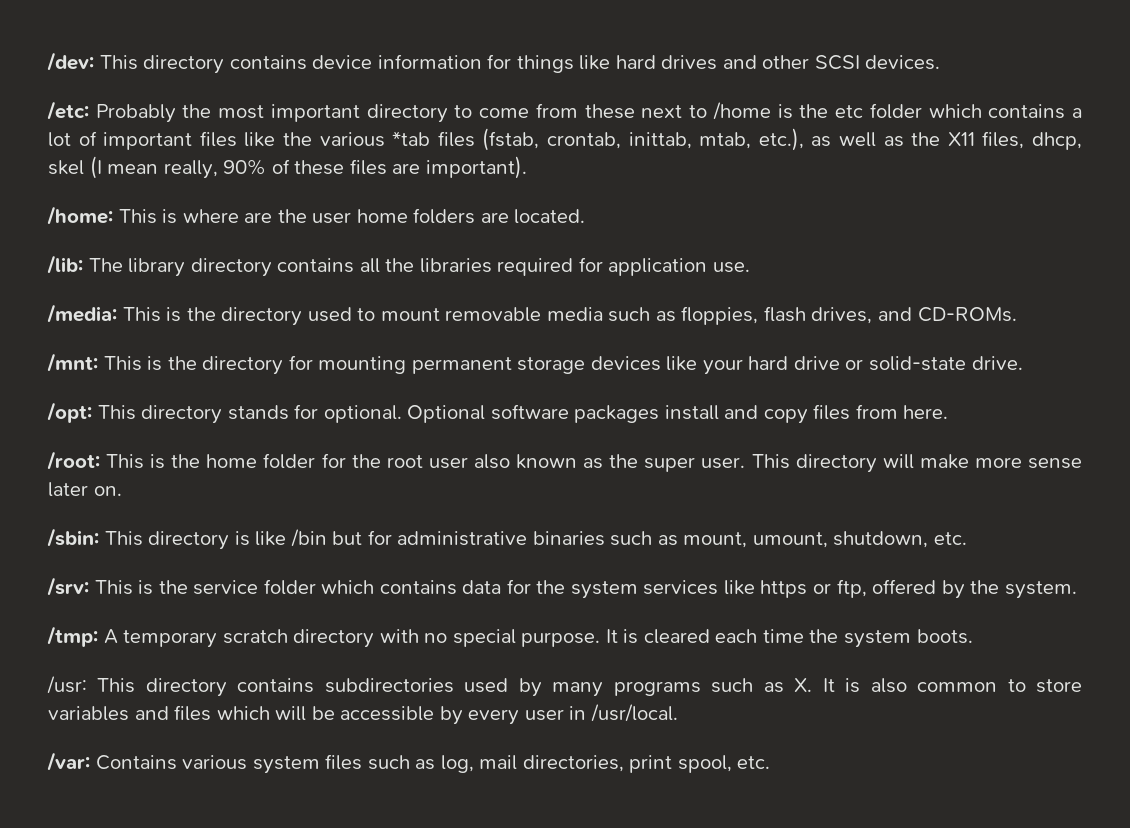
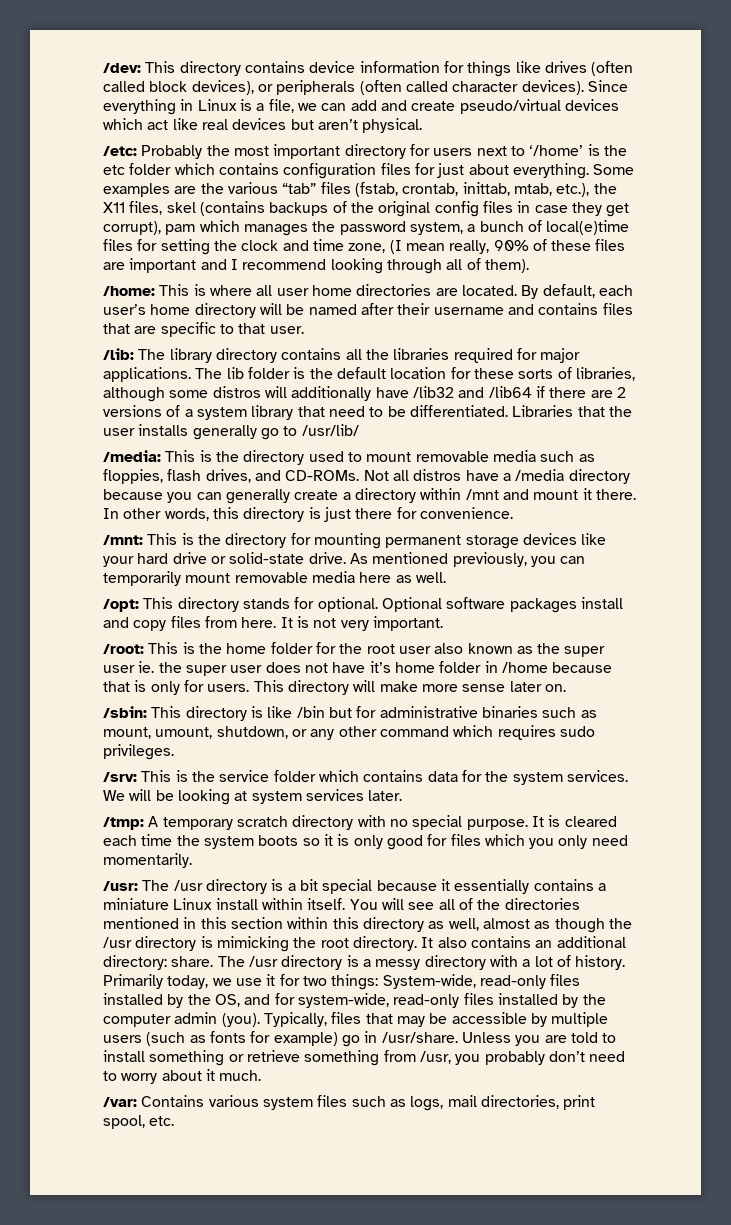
- /dev: This directory contains device information for things like hard drives and other SCSI devices.
+ /dev: This directory contains device information for things like drives (often called block devices), or peripherals (often called character devices). Since everything in Linux is a file, we can add and create pseudo/virtual devices which act like real devices but aren’t physical.
- /etc: Probably the most important directory to come from these next to /home is the etc folder which contains a lot of important files like the various *tab files (fstab, crontab, inittab, mtab, etc.), as well as the X11 files, dhcp, skel (I mean really, 90% of these files are important).
+ /etc: Probably the most important directory for users next to ‘/home’ is the etc folder which contains configuration files for just about everything. Some examples are the various “tab” files (fstab, crontab, inittab, mtab, etc.), the X11 files, skel (contains backups of the original config files in case they get corrupt), pam which manages the password system, a bunch of local(e)time files for setting the clock and time zone, (I mean really, 90% of these files are important and I recommend looking through all of them).
- /home: This is where are the user home folders are located.
+ /home: This is where all user home directories are located. By default, each user’s home directory will be named after their username and contains files that are specific to that user.
- /lib: The library directory contains all the libraries required for application use.
+ /lib: The library directory contains all the libraries required for major applications. The lib folder is the default location for these sorts of libraries, although some distros will additionally have /lib32 and /lib64 if there are 2 versions of a system library that need to be differentiated. Libraries that the user installs generally go to /usr/lib/
+ Not all distros have a /media directory because you can generally create a directory within /mnt and mount it there. In other words, this directory is just there for convenience.
+ As mentioned previously, you can temporarily mount removable media here as well.
+ It is not very important.
- /root: This is the home folder for the root user also known as the super user.
+ /root: This is the home folder for the root user also known as the super user ie. the super user does not have it’s home folder in /home because that is only for users.
- /sbin: This directory is like /bin but for administrative binaries such as mount, umount, shutdown, etc.
+ /sbin: This directory is like /bin but for administrative binaries such as mount, umount, shutdown, or any other command which requires sudo privileges.
- /srv: This is the service folder which contains data for the system services like https or ftp, offered by the system.
+ /srv: This is the service folder which contains data for the system services. We will be looking at system services later.
- It is cleared each time the system boots.
- /usr: This directory contains subdirectories used by many programs such as X. It is also common to store variables and files which will be accessible by every user in /usr/local.
+ It is cleared each time the system boots so it is only good for files which you only need momentarily.
+ /usr: The /usr directory is a bit special because it essentially contains a miniature Linux install within itself. You will see all of the directories mentioned in this section within this directory as well, almost as though the /usr directory is mimicking the root directory. It also contains an additional directory: share. The /usr directory is a messy directory with a lot of history. Primarily today, we use it for two things: System-wide, read-only files installed by the OS, and for system-wide, read-only files installed by the computer admin (you). Typically, files that may be accessible by multiple users (such as fonts for example) go in /usr/share. Unless you are told to install something or retrieve something from /usr, you probably don’t need to worry about it much.
- /var: Contains various system files such as log, mail directories, print spool, etc.
+ /var: Contains various system files such as logs, mail directories, print spool, etc.

